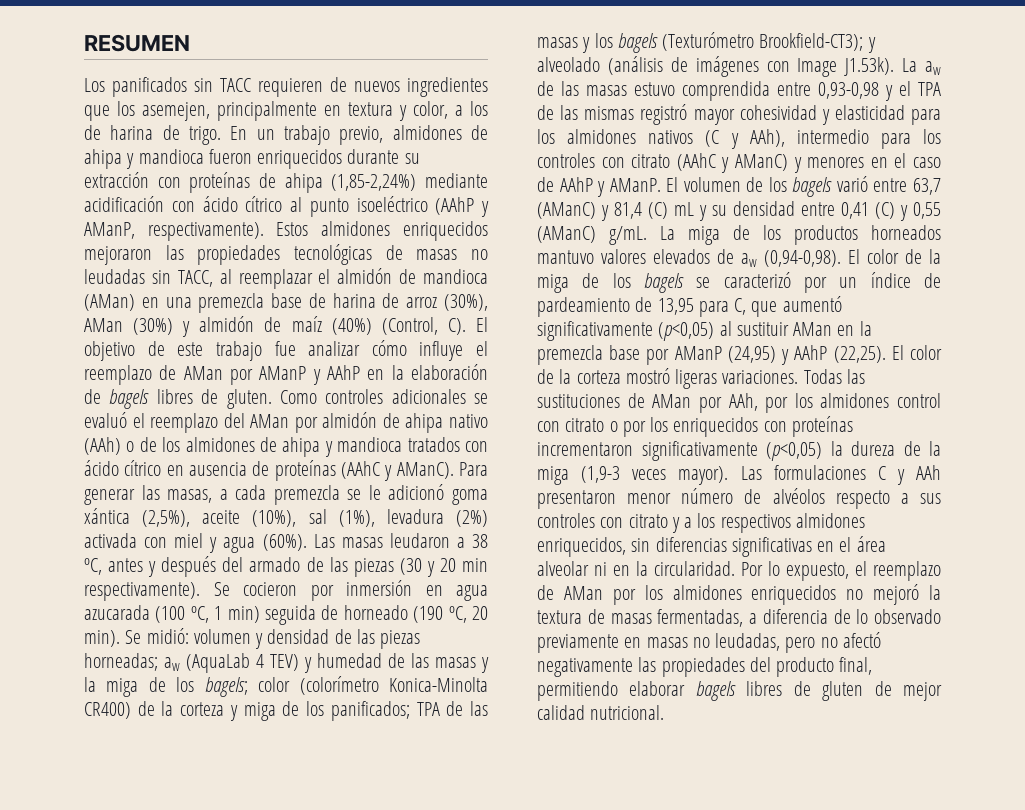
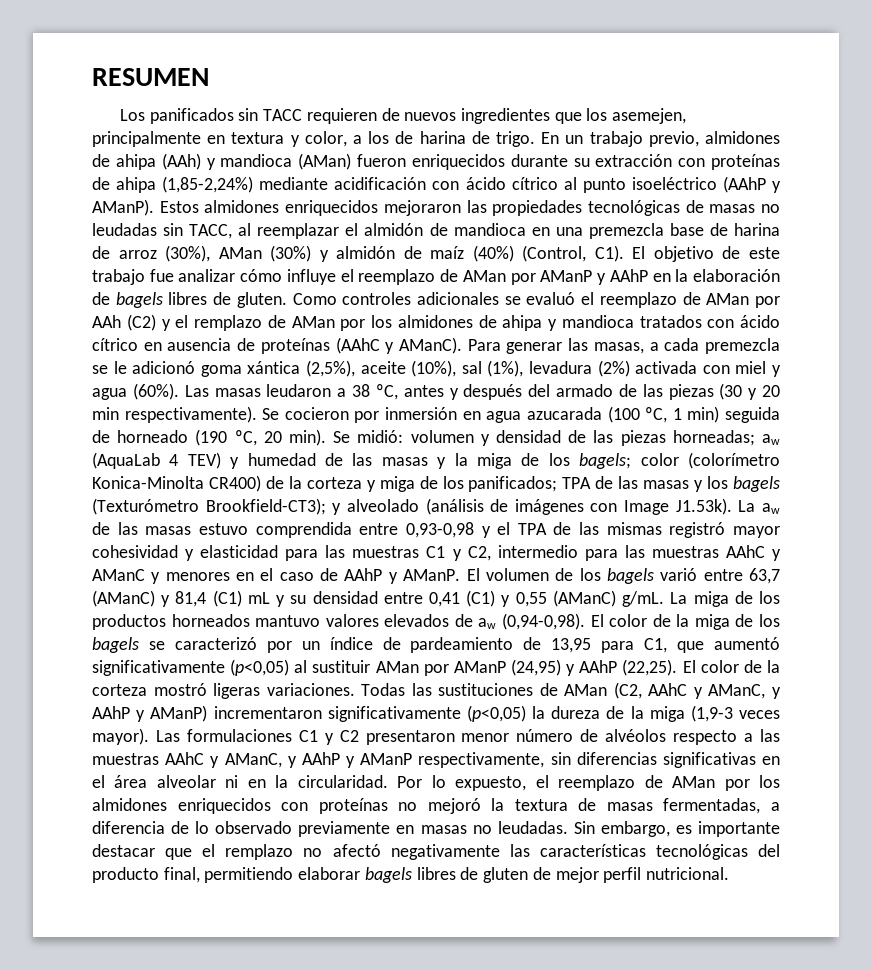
- En un trabajo previo, almidones de ahipa y mandioca fueron enriquecidos durante su extracción con proteínas de ahipa (1,85-2,24%) mediante acidificación con ácido cítrico al punto isoeléctrico (AAhP y AManP, respectivamente).
+ En un trabajo previo, almidones de ahipa (AAh) y mandioca (AMan) fueron enriquecidos durante su extracción con proteínas de ahipa (1,85-2,24%) mediante acidificación con ácido cítrico al punto isoeléctrico (AAhP y AManP).
- Estos almidones enriquecidos mejoraron las propiedades tecnológicas de masas no leudadas sin TACC, al reemplazar el almidón de mandioca (AMan) en una premezcla base de harina de arroz (30%), AMan (30%) y almidón de maíz (40%) (Control, C). El objetivo de este trabajo fue analizar cómo influye el reemplazo de AMan por AManP y AAhP en la elaboración de bagels libres de gluten.
+ Estos almidones enriquecidos mejoraron las propiedades tecnológicas de masas no leudadas sin TACC, al reemplazar el almidón de mandioca en una premezcla base de harina de arroz (30%), AMan (30%) y almidón de maíz (40%) (Control, C1). El objetivo de este trabajo fue analizar cómo influye el reemplazo de AMan por AManP y AAhP en la elaboración de bagels libres de gluten.
- Como controles adicionales se evaluó el reemplazo del AMan por almidón de ahipa nativo (AAh) o de los almidones de ahipa y mandioca tratados con ácido cítrico en ausencia de proteínas (AAhC y AManC).
+ Como controles adicionales se evaluó el reemplazo de AMan por AAh (C2) y el remplazo de AMan por los almidones de ahipa y mandioca tratados con ácido cítrico en ausencia de proteínas (AAhC y AManC).
- y alveolado (análisis de imágenes con Image J1.53k). La aw de las masas estuvo comprendida entre 0,93-0,98 y el TPA de las mismas registró mayor cohesividad y elasticidad para los almidones nativos (C y AAh), intermedio para los controles con citrato (AAhC y AManC) y menores en el caso de AAhP y AManP.
+ y alveolado (análisis de imágenes con Image J1.53k). La aw de las masas estuvo comprendida entre 0,93-0,98 y el TPA de las mismas registró mayor cohesividad y elasticidad para las muestras C1 y C2, intermedio para las muestras AAhC y AManC y menores en el caso de AAhP y AManP.
- El volumen de los bagels varió entre 63,7 (AManC) y 81,4 (C) mL y su densidad entre 0,41 (C) y 0,55 (AManC) g/mL.
+ El volumen de los bagels varió entre 63,7 (AManC) y 81,4 (C1) mL y su densidad entre 0,41 (C1) y 0,55 (AManC) g/mL.
- El color de la miga de los bagels se caracterizó por un índice de pardeamiento de 13,95 para C, que aumentó significativamente (p<0,05) al sustituir AMan en la premezcla base por AManP (24,95) y AAhP (22,25).
+ El color de la miga de los bagels se caracterizó por un índice de pardeamiento de 13,95 para C1, que aumentó significativamente (p<0,05) al sustituir AMan por AManP (24,95) y AAhP (22,25).
- Todas las sustituciones de AMan por AAh, por los almidones control con citrato o por los enriquecidos con proteínas incrementaron significativamente (p<0,05) la dureza de la miga (1,9-3 veces mayor).
+ Todas las sustituciones de AMan (C2, AAhC y AManC, y AAhP y AManP) incrementaron significativamente (p<0,05) la dureza de la miga (1,9-3 veces mayor).
- Las formulaciones C y AAh presentaron menor número de alvéolos respecto a sus controles con citrato y a los respectivos almidones enriquecidos, sin diferencias significativas en el área alveolar ni en la circularidad.
+ Las formulaciones C1 y C2 presentaron menor número de alvéolos respecto a las muestras AAhC y AManC, y AAhP y AManP respectivamente, sin diferencias significativas en el área alveolar ni en la circularidad.
- Por lo expuesto, el reemplazo de AMan por los almidones enriquecidos no mejoró la textura de masas fermentadas, a diferencia de lo observado previamente en masas no leudadas, pero no afectó negativamente las propiedades del producto final, permitiendo elaborar bagels libres de gluten de mejor calidad nutricional.
+ Por lo expuesto, el reemplazo de AMan por los almidones enriquecidos con proteínas no mejoró la textura de masas fermentadas, a diferencia de lo observado previamente en masas no leudadas. Sin embargo, es importante destacar que el remplazo no afectó negativamente las características tecnológicas del producto final, permitiendo elaborar bagels libres de gluten de mejor perfil nutricional.

